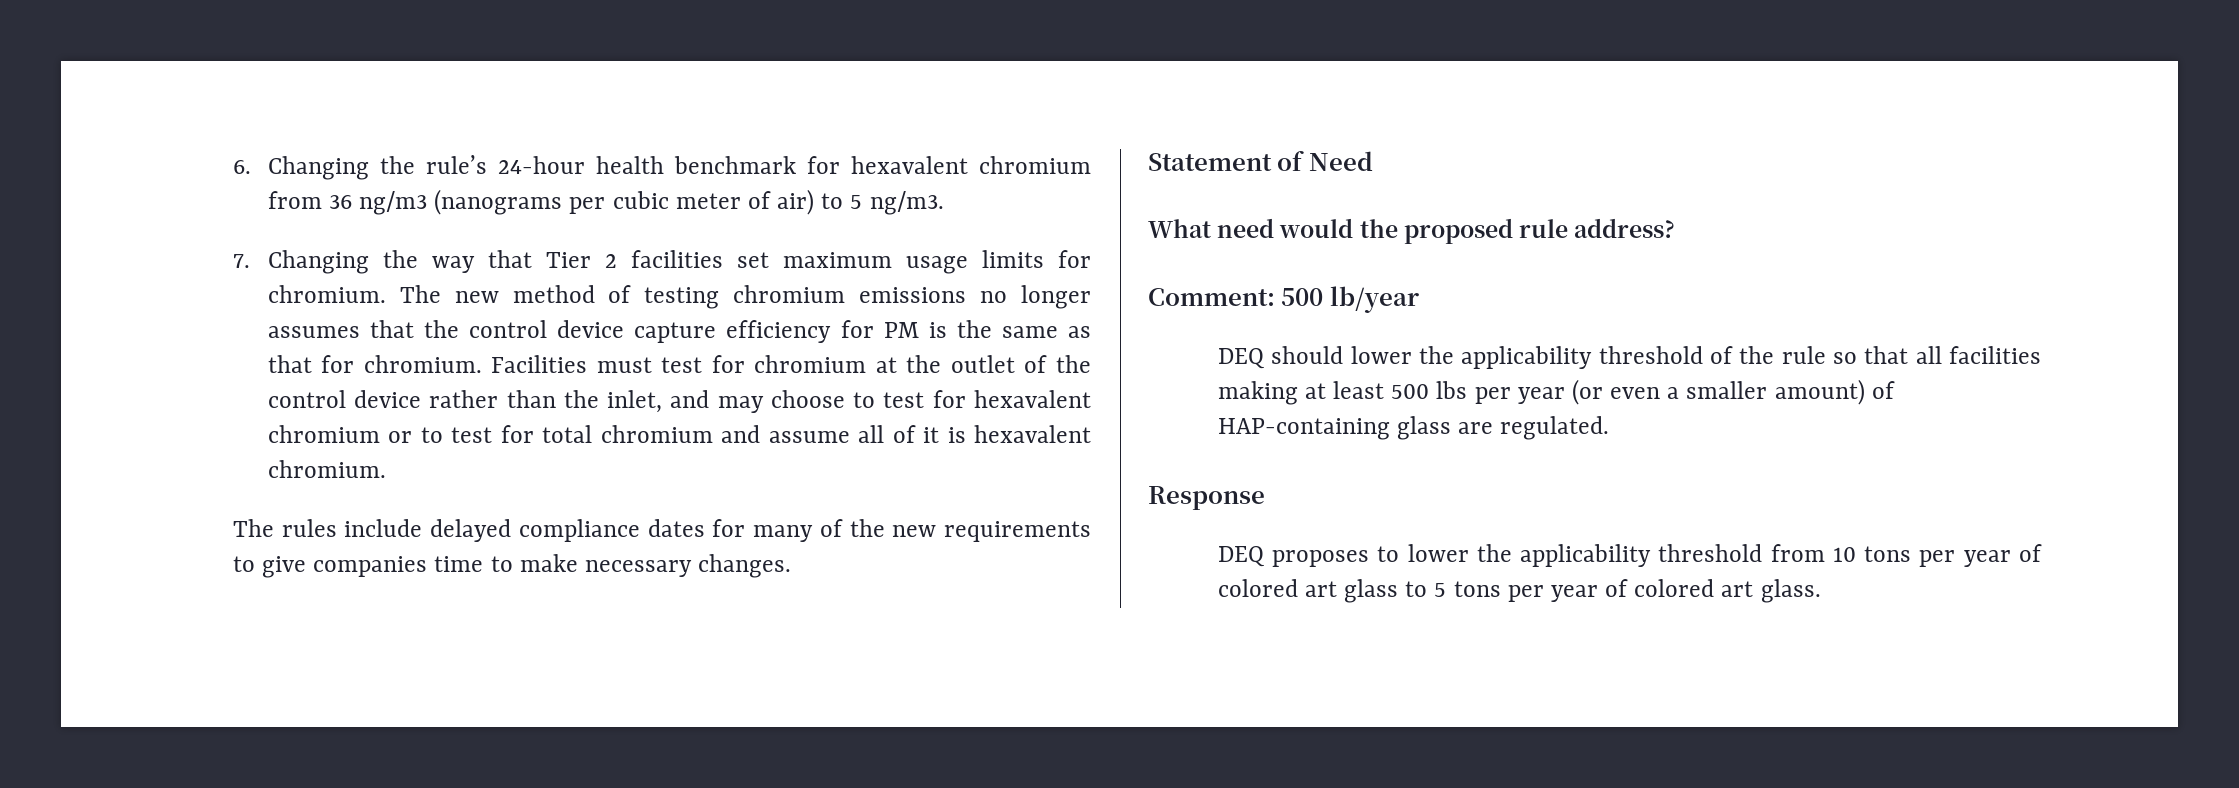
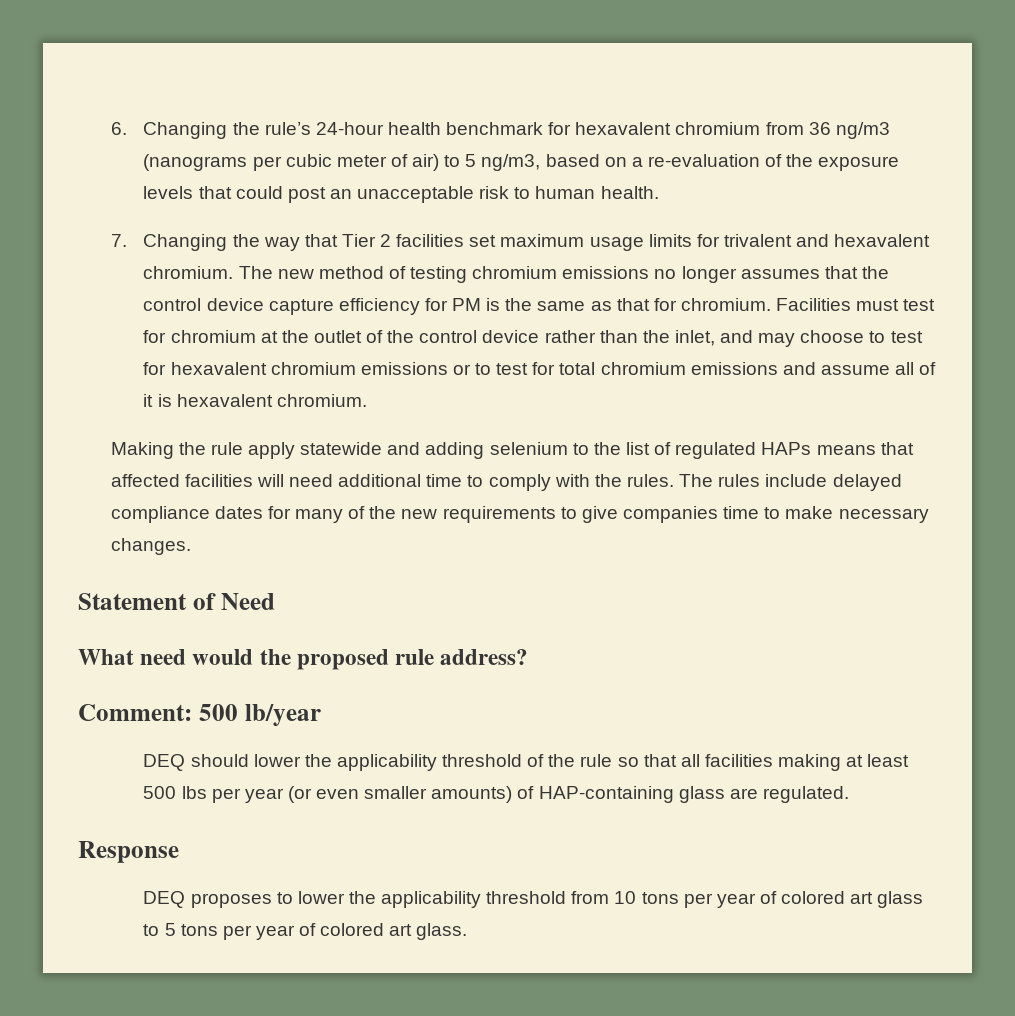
- 6. Changing the rule’s 24-hour health benchmark for hexavalent chromium from 36 ng/m3 (nanograms per cubic meter of air) to 5 ng/m3.
+ 6. Changing the rule’s 24-hour health benchmark for hexavalent chromium from 36 ng/m3 (nanograms per cubic meter of air) to 5 ng/m3, based on a re-evaluation of the exposure levels that could post an unacceptable risk to human health.
- 7. Changing the way that Tier 2 facilities set maximum usage limits for chromium.
+ 7. Changing the way that Tier 2 facilities set maximum usage limits for trivalent and hexavalent chromium.
- Facilities must test for chromium at the outlet of the control device rather than the inlet, and may choose to test for hexavalent chromium or to test for total chromium and assume all of it is hexavalent chromium.
+ Facilities must test for chromium at the outlet of the control device rather than the inlet, and may choose to test for hexavalent chromium emissions or to test for total chromium emissions and assume all of it is hexavalent chromium.
+ Making the rule apply statewide and adding selenium to the list of regulated HAPs means that affected facilities will need additional time to comply with the rules.
- DEQ should lower the applicability threshold of the rule so that all facilities making at least 500 lbs per year (or even a smaller amount) of HAP-containing glass are regulated.
+ DEQ should lower the applicability threshold of the rule so that all facilities making at least 500 lbs per year (or even smaller amounts) of HAP-containing glass are regulated.

